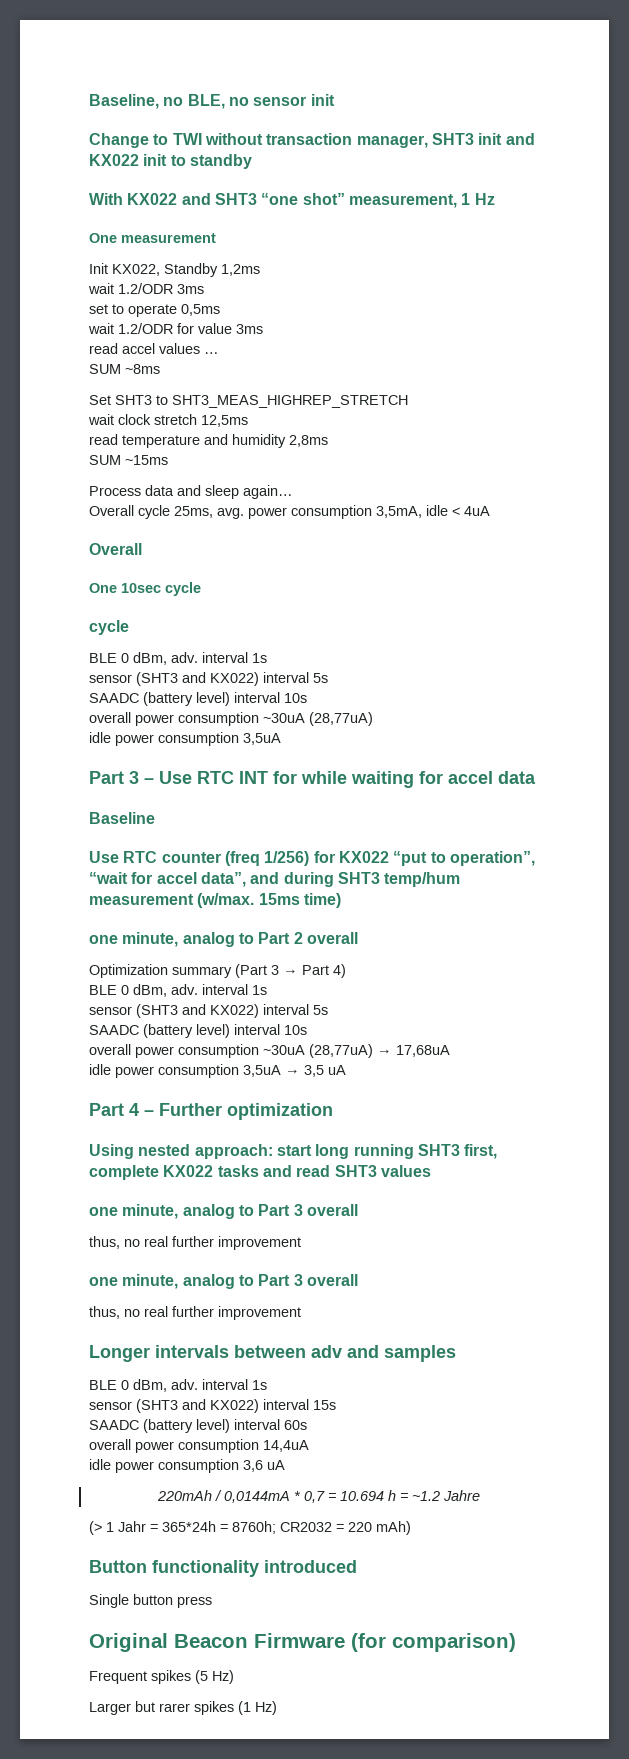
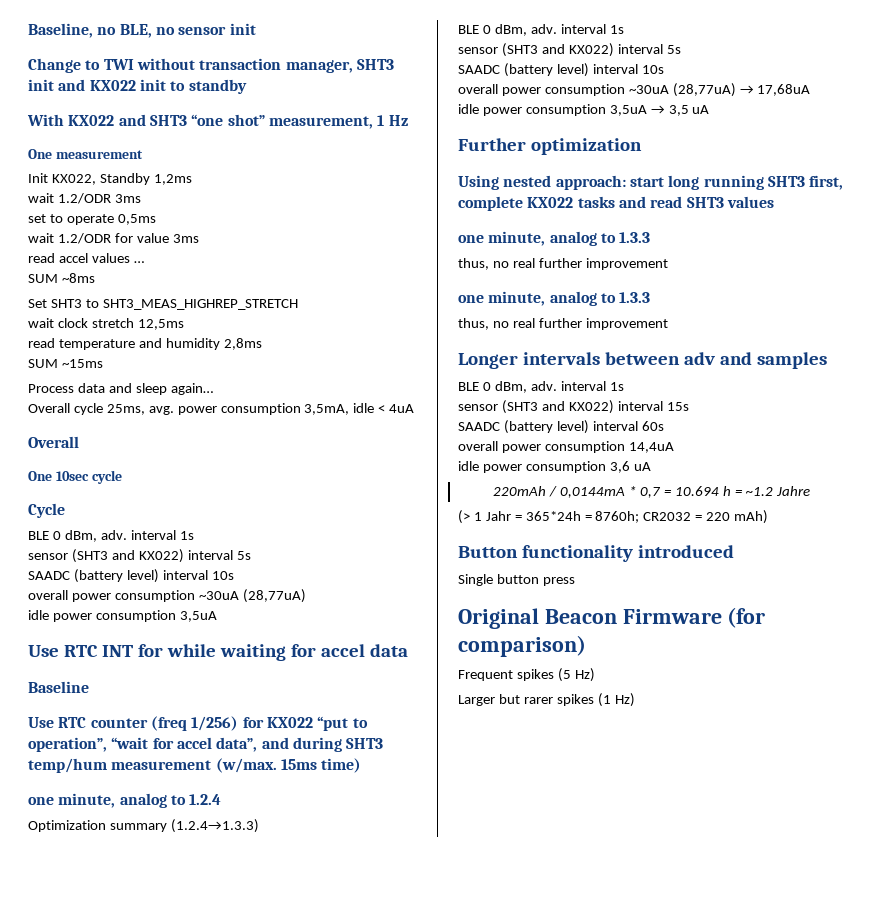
  One 10sec cycle
- cycle
+ Cycle
- Part 3 – Use RTC INT for while waiting for accel data
+ Use RTC INT for while waiting for accel data
- one minute, analog to Part 2 overall
+ one minute, analog to 1.2.4
- Optimization summary (Part 3 → Part 4)
+ Optimization summary (1.2.4→1.3.3)
- Part 4 – Further optimization
+ Further optimization
  Using nested approach: start long running SHT3 first, complete KX022 tasks and read SHT3 values
- one minute, analog to Part 3 overall
+ one minute, analog to 1.3.3
  thus, no real further improvement
- one minute, analog to Part 3 overall
+ one minute, analog to 1.3.3

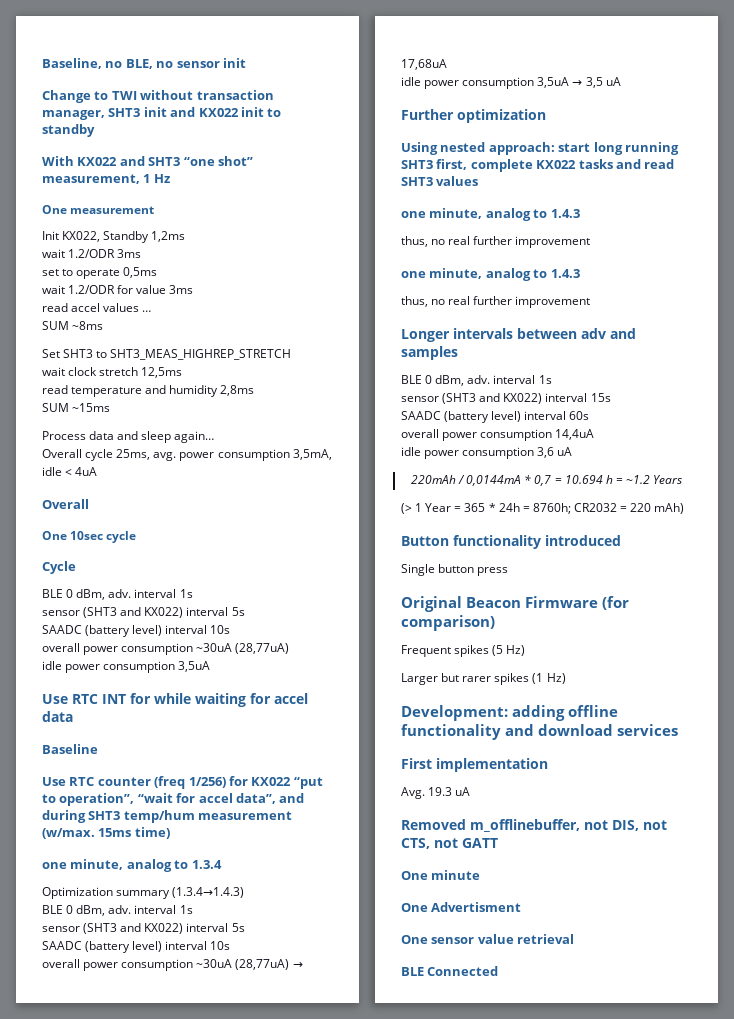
- one minute, analog to 1.2.4
+ one minute, analog to 1.3.4
- Optimization summary (1.2.4→1.3.3)
+ Optimization summary (1.3.4→1.4.3)
  Using nested approach: start long running SHT3 first, complete KX022 tasks and read SHT3 values
- one minute, analog to 1.3.3
+ one minute, analog to 1.4.3
  thus, no real further improvement
- one minute, analog to 1.3.3
+ one minute, analog to 1.4.3
- 220mAh / 0,0144mA * 0,7 = 10.694 h = ~1.2 Jahre
+ 220mAh / 0,0144mA * 0,7 = 10.694 h = ~1.2 Years
- (> 1 Jahr = 365*24h = 8760h; CR2032 = 220 mAh)
+ (> 1 Year = 365 * 24h = 8760h; CR2032 = 220 mAh)
+ Development: adding offline functionality and download services
+ First implementation
+ Avg. 19.3 uA
+ Removed m_offlinebuffer, not DIS, not CTS, not GATT
+ One minute
+ One Advertisment
+ One sensor value retrieval
+ BLE Connected

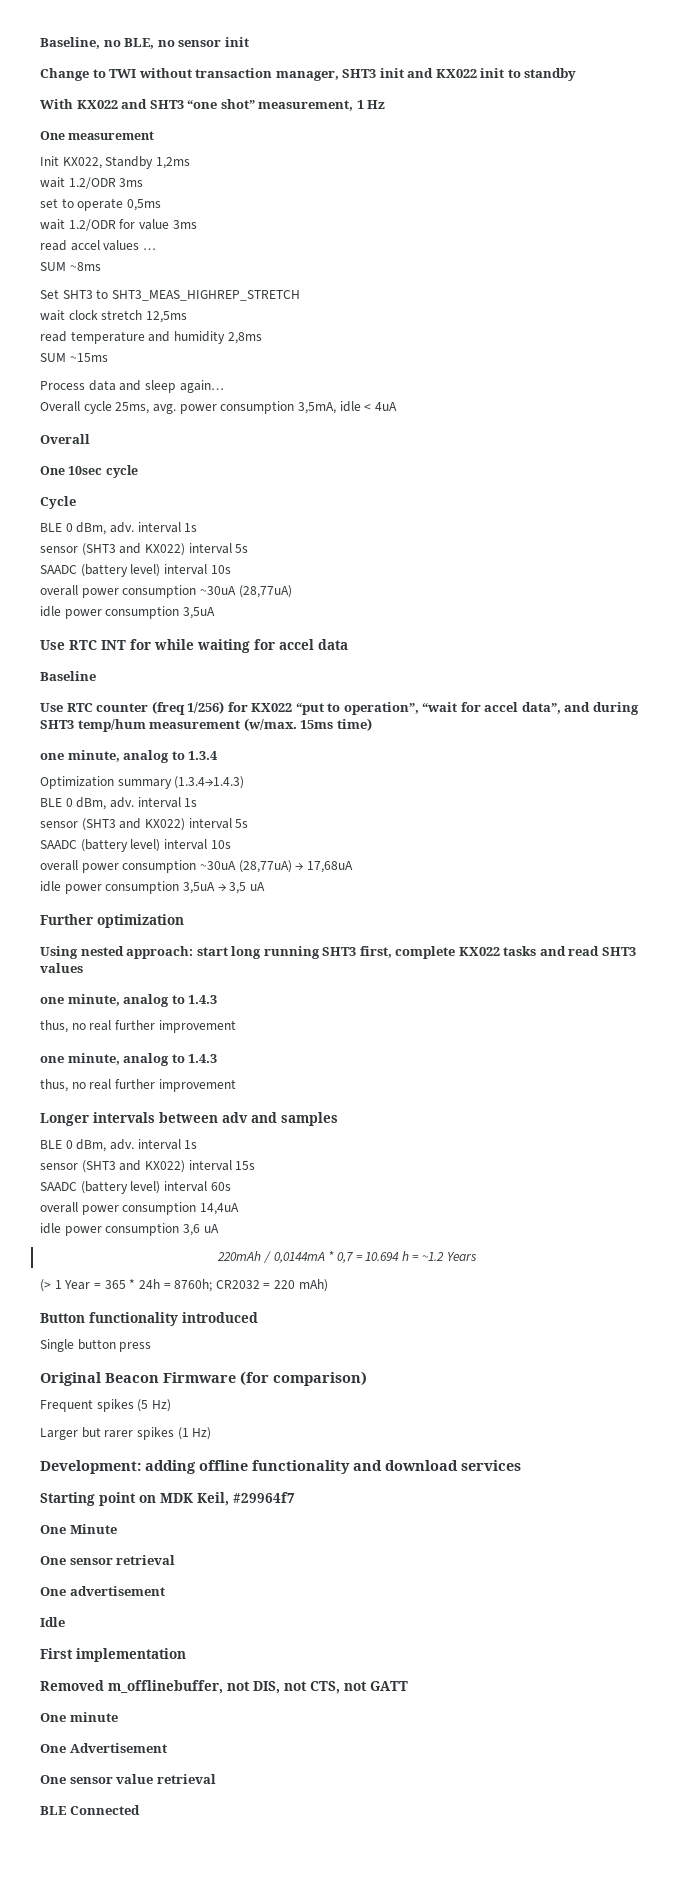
+ Starting point on MDK Keil, #29964f7
+ One Minute
+ One sensor retrieval
+ One advertisement
+ Idle
- Avg. 19.3 uA
- One Advertisment
+ One Advertisement

